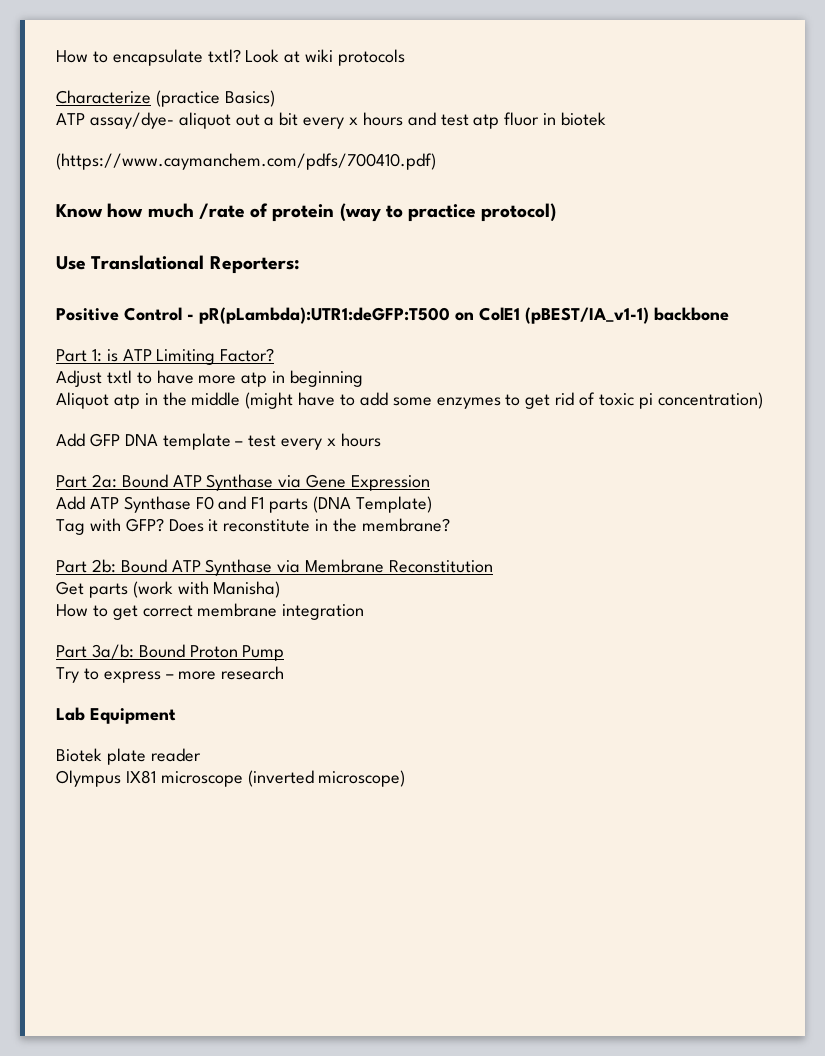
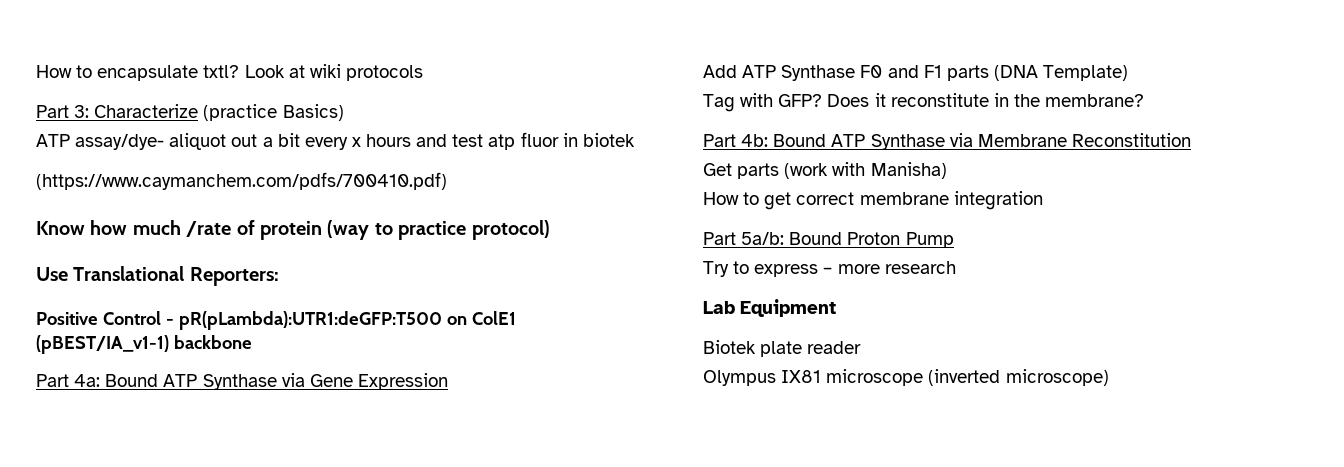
- Characterize (practice Basics)
+ Part 3: Characterize (practice Basics)
- Part 1: is ATP Limiting Factor?
- Adjust txtl to have more atp in beginning
- Aliquot atp in the middle (might have to add some enzymes to get rid of toxic pi concentration)
- Add GFP DNA template – test every x hours
- Part 2a: Bound ATP Synthase via Gene Expression
+ Part 4a: Bound ATP Synthase via Gene Expression
- Part 2b: Bound ATP Synthase via Membrane Reconstitution
+ Part 4b: Bound ATP Synthase via Membrane Reconstitution
- Part 3a/b: Bound Proton Pump
+ Part 5a/b: Bound Proton Pump

